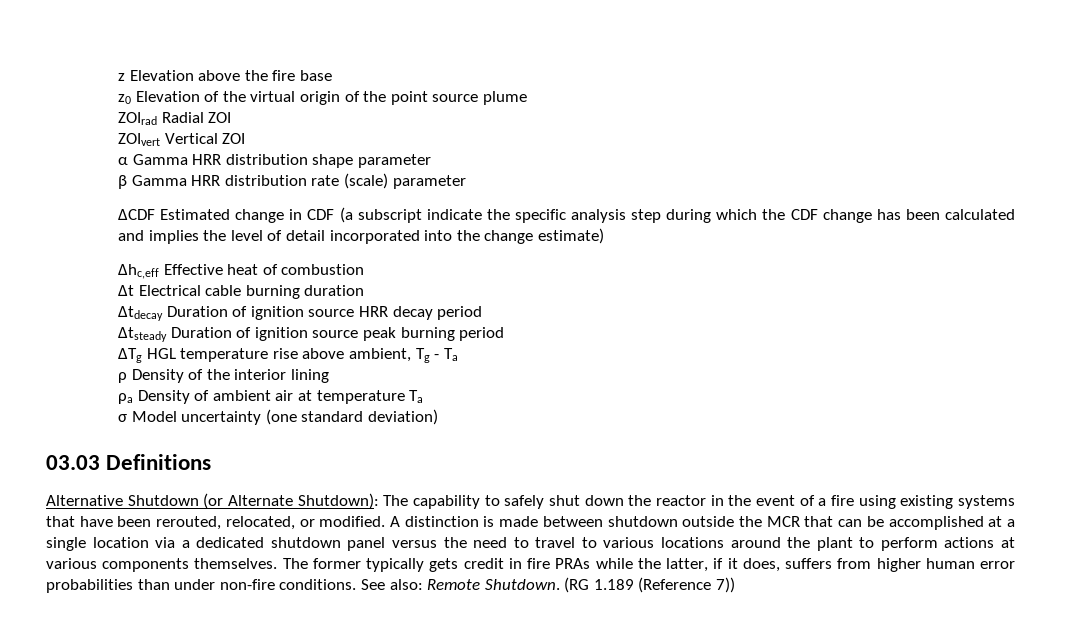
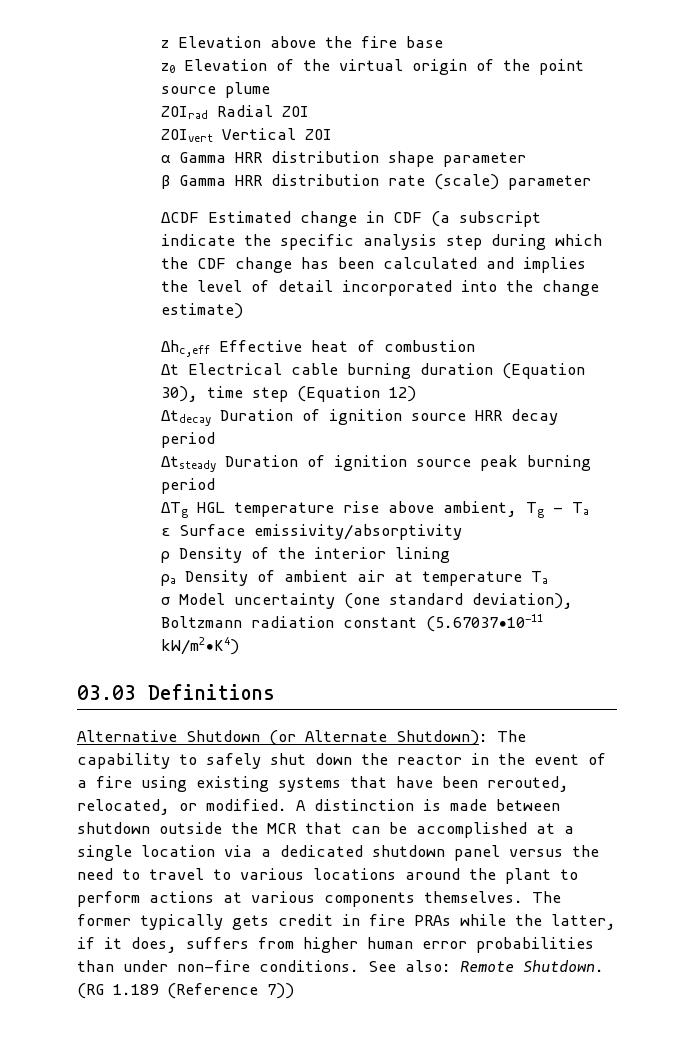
- Δt Electrical cable burning duration
+ Δt Electrical cable burning duration (Equation 30), time step (Equation 12)
+ ε Surface emissivity/absorptivity
- σ Model uncertainty (one standard deviation)
+ σ Model uncertainty (one standard deviation), Boltzmann radiation constant (5.67037∙10-11 kW/m2∙K4)

